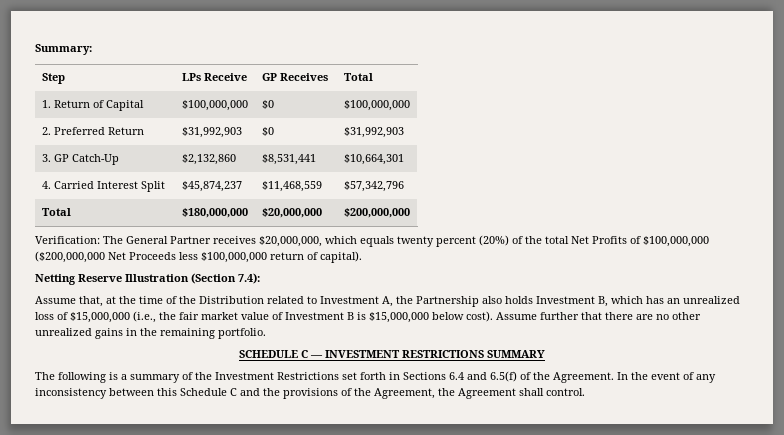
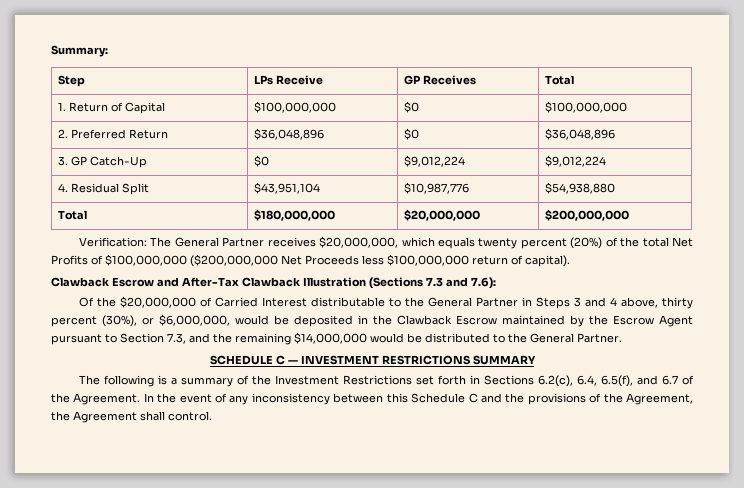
- 2. Preferred Return | $31,992,903 | $0 | $31,992,903
+ 2. Preferred Return | $36,048,896 | $0 | $36,048,896
- 3. GP Catch-Up | $2,132,860 | $8,531,441 | $10,664,301
+ 3. GP Catch-Up | $0 | $9,012,224 | $9,012,224
- 4. Carried Interest Split | $45,874,237 | $11,468,559 | $57,342,796
+ 4. Residual Split | $43,951,104 | $10,987,776 | $54,938,880
- Netting Reserve Illustration (Section 7.4):
- Assume that, at the time of the Distribution related to Investment A, the Partnership also holds Investment B, which has an unrealized loss of $15,000,000 (i.e., the fair market value of Investment B is $15,000,000 below cost). Assume further that there are no other unrealized gains in the remaining portfolio.
+ Clawback Escrow and After-Tax Clawback Illustration (Sections 7.3 and 7.6):
+ Of the $20,000,000 of Carried Interest distributable to the General Partner in Steps 3 and 4 above, thirty percent (30%), or $6,000,000, would be deposited in the Clawback Escrow maintained by the Escrow Agent pursuant to Section 7.3, and the remaining $14,000,000 would be distributed to the General Partner.
- The following is a summary of the Investment Restrictions set forth in Sections 6.4 and 6.5(f) of the Agreement.
+ The following is a summary of the Investment Restrictions set forth in Sections 6.2(c), 6.4, 6.5(f), and 6.7 of the Agreement.

